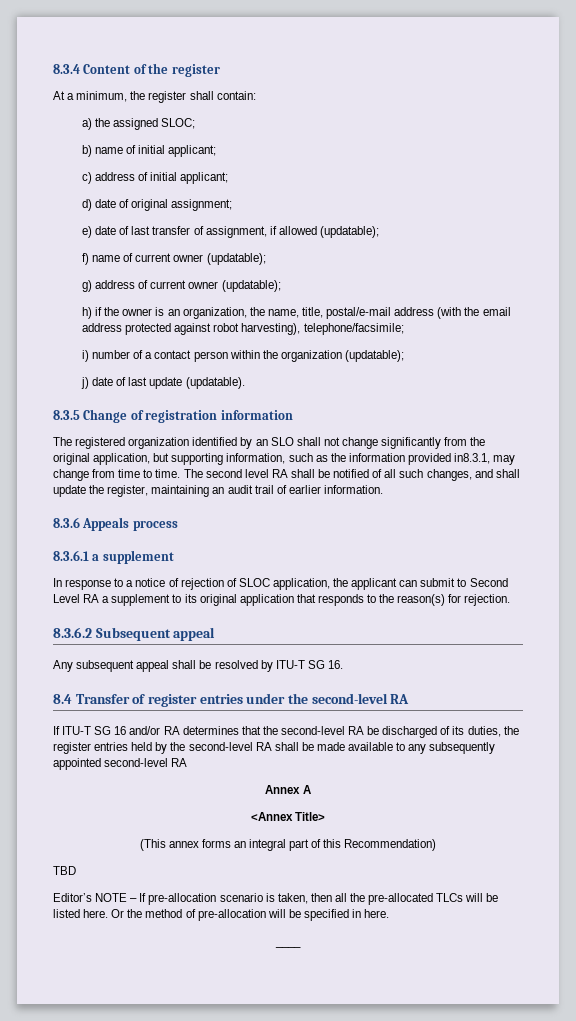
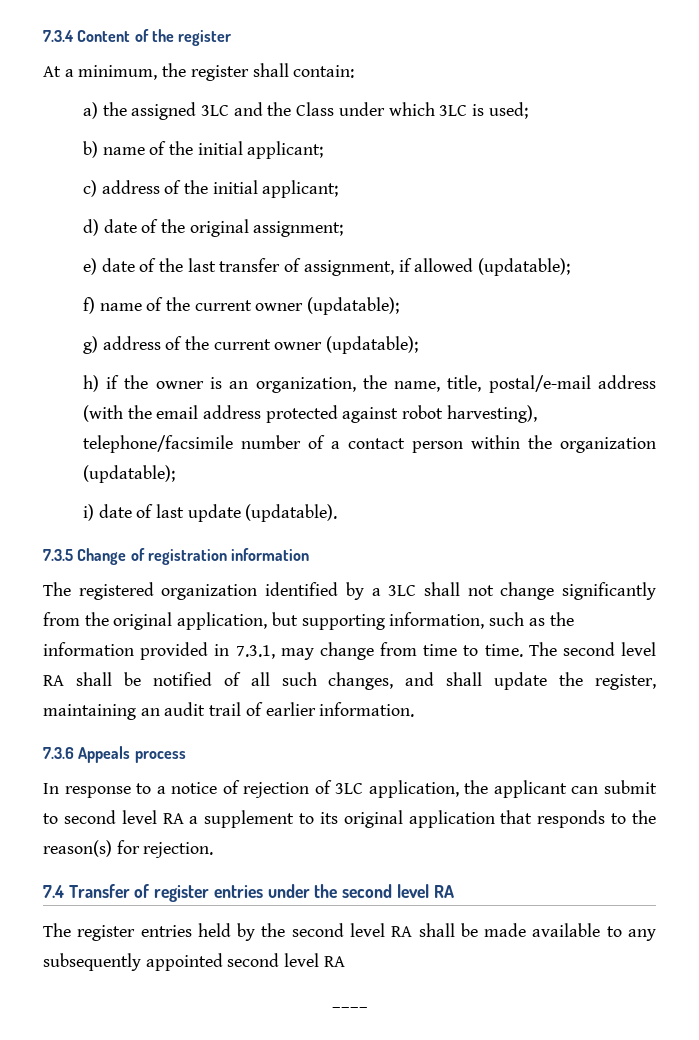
- 8.3.4 Content of the register
+ 7.3.4 Content of the register
- a) the assigned SLOC;
+ a) the assigned 3LC and the Class under which 3LC is used;
- b) name of initial applicant;
+ b) name of the initial applicant;
- c) address of initial applicant;
+ c) address of the initial applicant;
- d) date of original assignment;
+ d) date of the original assignment;
- e) date of last transfer of assignment, if allowed (updatable);
+ e) date of the last transfer of assignment, if allowed (updatable);
- f) name of current owner (updatable);
+ f) name of the current owner (updatable);
- g) address of current owner (updatable);
+ g) address of the current owner (updatable);
- h) if the owner is an organization, the name, title, postal/e-mail address (with the email address protected against robot harvesting), telephone/facsimile;
- i) number of a contact person within the organization (updatable);
+ h) if the owner is an organization, the name, title, postal/e-mail address (with the email address protected against robot harvesting), telephone/facsimile number of a contact person within the organization (updatable);
- j) date of last update (updatable).
+ i) date of last update (updatable).
- 8.3.5 Change of registration information
+ 7.3.5 Change of registration information
- The registered organization identified by an SLO shall not change significantly from the original application, but supporting information, such as the information provided in8.3.1, may change from time to time.
+ The registered organization identified by a 3LC shall not change significantly from the original application, but supporting information, such as the information provided in 7.3.1, may change from time to time.
- 8.3.6 Appeals process
+ 7.3.6 Appeals process
- 8.3.6.1 a supplement
- In response to a notice of rejection of SLOC application, the applicant can submit to Second Level RA a supplement to its original application that responds to the reason(s) for rejection.
+ In response to a notice of rejection of 3LC application, the applicant can submit to second level RA a supplement to its original application that responds to the reason(s) for rejection.
- 8.3.6.2 Subsequent appeal
- Any subsequent appeal shall be resolved by ITU-T SG 16.
- 8.4 Transfer of register entries under the second-level RA
- If ITU-T SG 16 and/or RA determines that the second-level RA be discharged of its duties, the register entries held by the second-level RA shall be made available to any subsequently appointed second-level RA
- Annex A
- <Annex Title>
- (This annex forms an integral part of this Recommendation)
- TBD
- Editor’s NOTE – If pre-allocation scenario is taken, then all the pre-allocated TLCs will be listed here. Or the method of pre-allocation will be specified in here.
+ 7.4 Transfer of register entries under the second level RA
+ The register entries held by the second level RA shall be made available to any subsequently appointed second level RA

